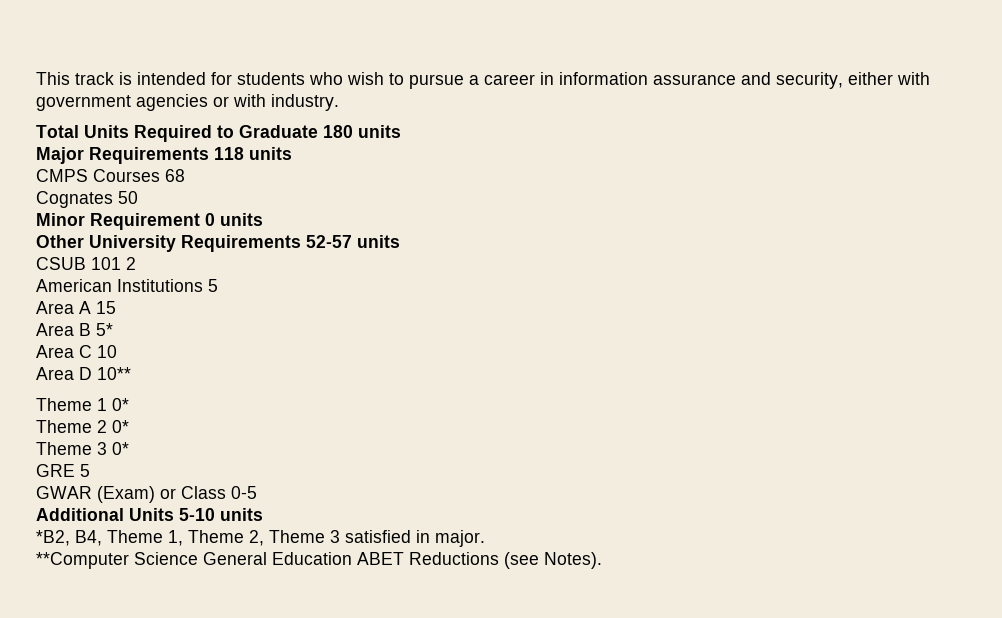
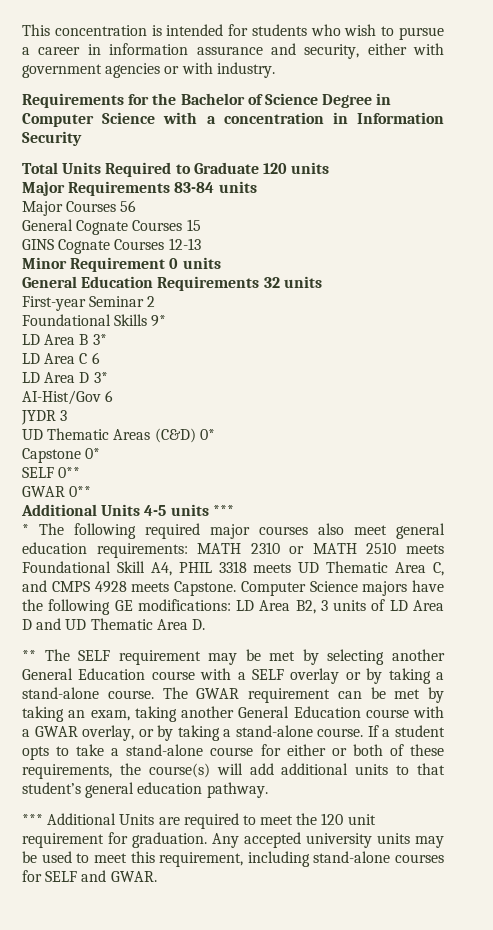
- This track is intended for students who wish to pursue a career in information assurance and security, either with government agencies or with industry.
+ This concentration is intended for students who wish to pursue a career in information assurance and security, either with government agencies or with industry.
+ Requirements for the Bachelor of Science Degree in Computer Science with a concentration in Information Security
- Total Units Required to Graduate 180 units
+ Total Units Required to Graduate 120 units
- Major Requirements 118 units
- CMPS Courses 68
- Cognates 50
+ Major Requirements 83-84 units
+ Major Courses 56
+ General Cognate Courses 15
+ GINS Cognate Courses 12-13
- Other University Requirements 52-57 units
- CSUB 101 2
+ General Education Requirements 32 units
+ First-year Seminar 2
- American Institutions 5
- Area A 15
- Area B 5*
- Area C 10
- Area D 10**
- Theme 1 0*
- Theme 2 0*
- Theme 3 0*
- GRE 5
- GWAR (Exam) or Class 0-5
- Additional Units 5-10 units
- *B2, B4, Theme 1, Theme 2, Theme 3 satisfied in major.
- **Computer Science General Education ABET Reductions (see Notes).
+ Foundational Skills 9*
+ LD Area B 3*
+ LD Area C 6
+ LD Area D 3*
+ AI-Hist/Gov 6
+ JYDR 3
+ UD Thematic Areas (C&D) 0*
+ Capstone 0*
+ SELF 0**
+ GWAR 0**
+ Additional Units 4-5 units ***
+ * The following required major courses also meet general education requirements: MATH 2310 or MATH 2510 meets Foundational Skill A4, PHIL 3318 meets UD Thematic Area C, and CMPS 4928 meets Capstone. Computer Science majors have the following GE modifications: LD Area B2, 3 units of LD Area D and UD Thematic Area D.
+ ** The SELF requirement may be met by selecting another General Education course with a SELF overlay or by taking a stand-alone course. The GWAR requirement can be met by taking an exam, taking another General Education course with a GWAR overlay, or by taking a stand-alone course. If a student opts to take a stand-alone course for either or both of these requirements, the course(s) will add additional units to that student’s general education pathway.
+ *** Additional Units are required to meet the 120 unit requirement for graduation. Any accepted university units may be used to meet this requirement, including stand-alone courses for SELF and GWAR.

